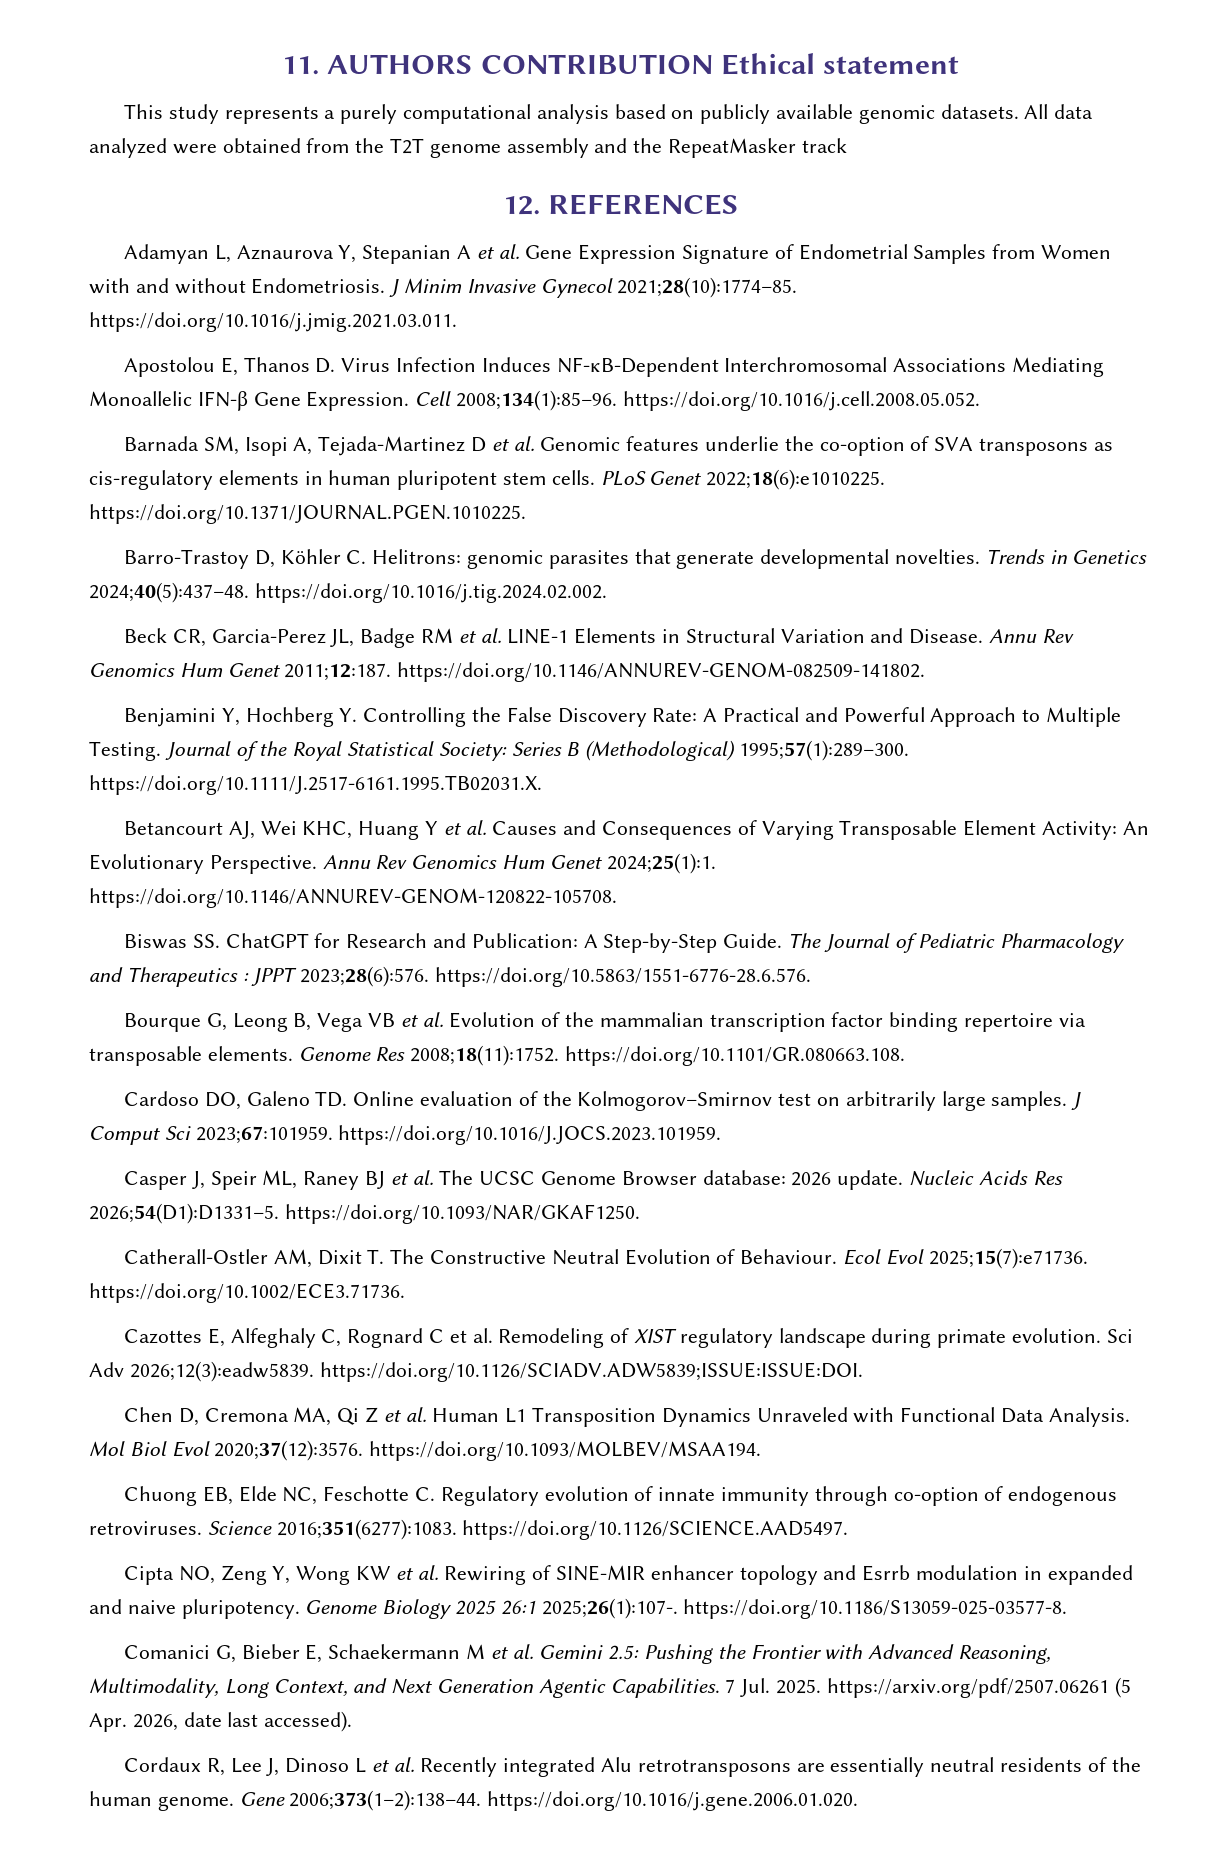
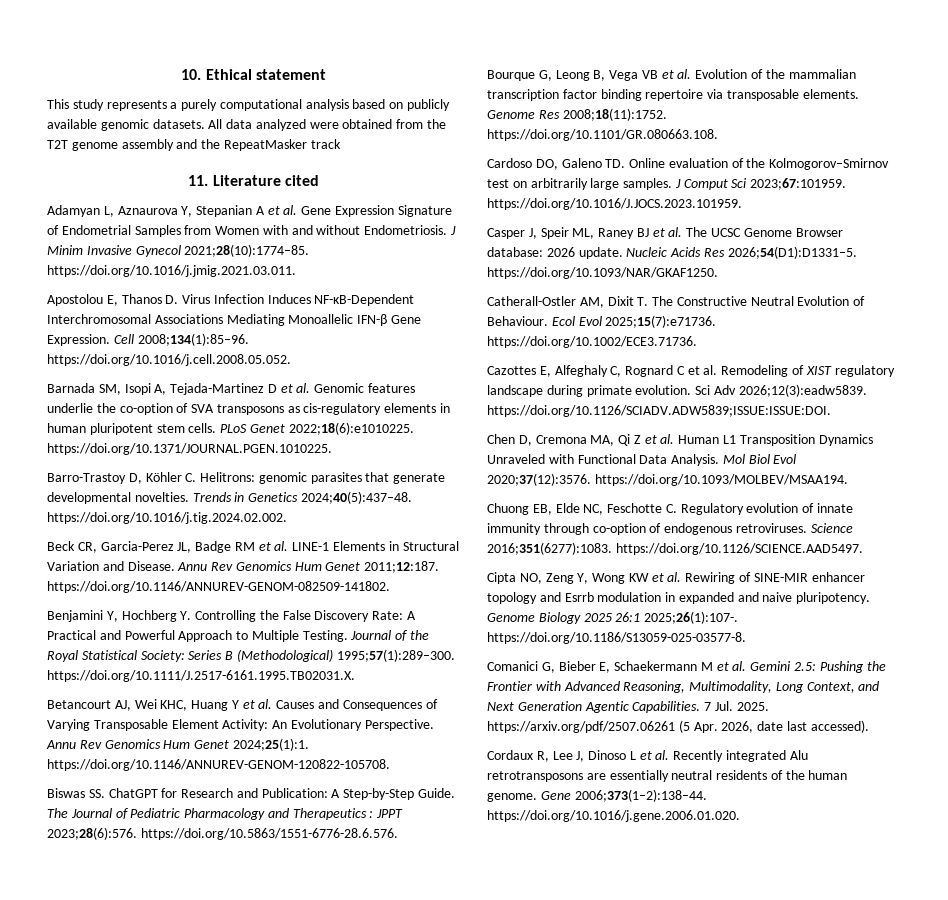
- 11. AUTHORS CONTRIBUTION Ethical statement
+ 10. Ethical statement
- 12. REFERENCES
+ 11. Literature cited

